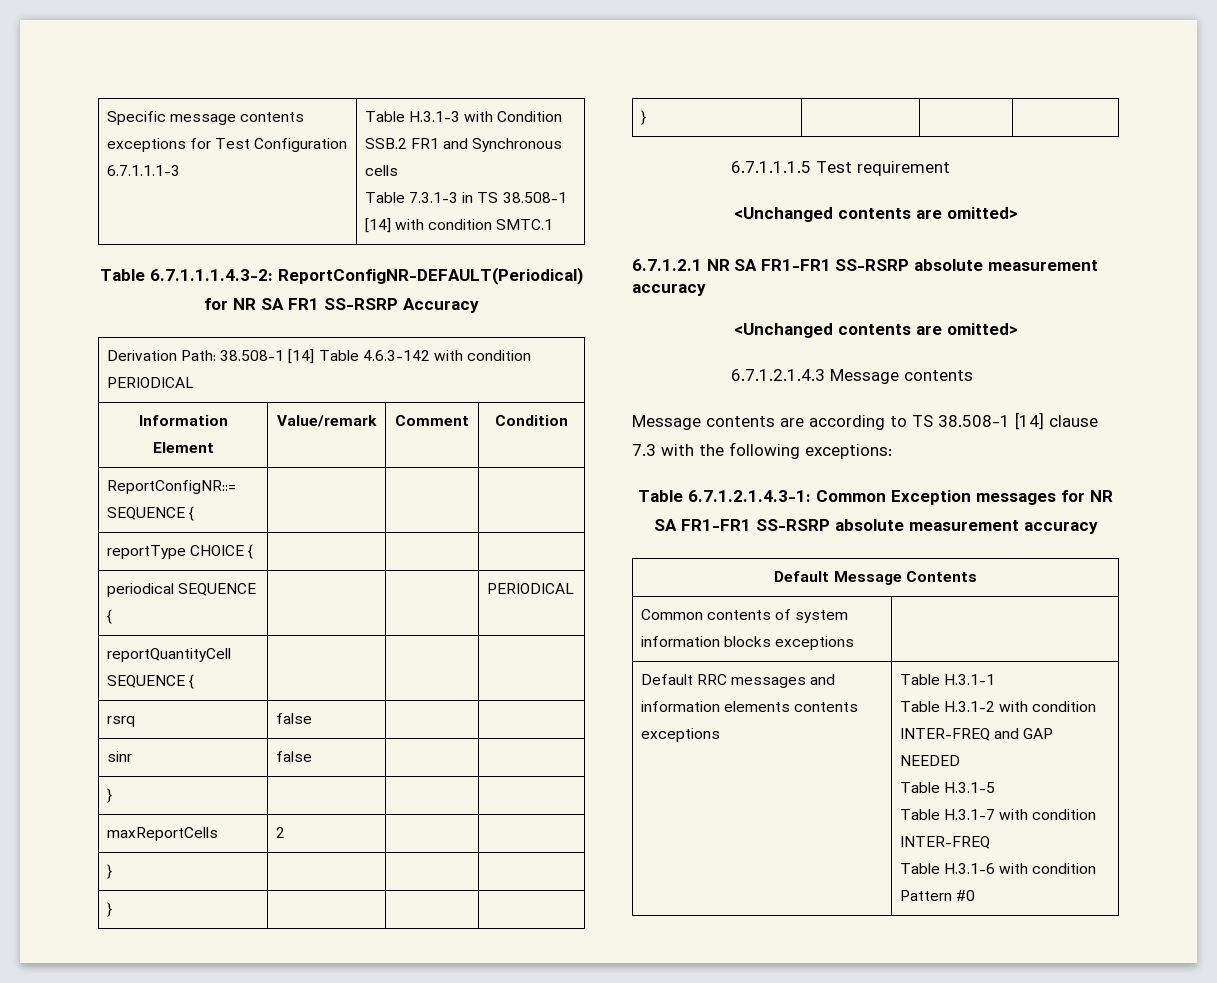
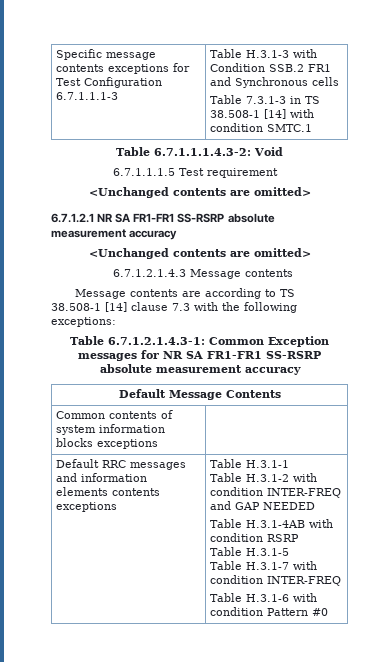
- Table 6.7.1.1.1.4.3-2: ReportConfigNR-DEFAULT(Periodical) for NR SA FR1 SS-RSRP Accuracy
- Derivation Path: 38.508-1 [14] Table 4.6.3-142 with condition PERIODICAL
- Information Element | Value/remark | Comment | Condition
- ReportConfigNR::= SEQUENCE { | | |
- reportType CHOICE { | | |
- periodical SEQUENCE { | | | PERIODICAL
- reportQuantityCell SEQUENCE { | | |
- rsrq | false | |
- sinr | false | |
- } | | |
- maxReportCells | 2 | |
- } | | |
- } | | |
- } | | |
+ Table 6.7.1.1.1.4.3-2: Void
  Default RRC messages and information elements contents exceptions | Table H.3.1-1
  Table H.3.1-2 with condition INTER-FREQ and GAP NEEDED
+ Table H.3.1-4AB with condition RSRP

